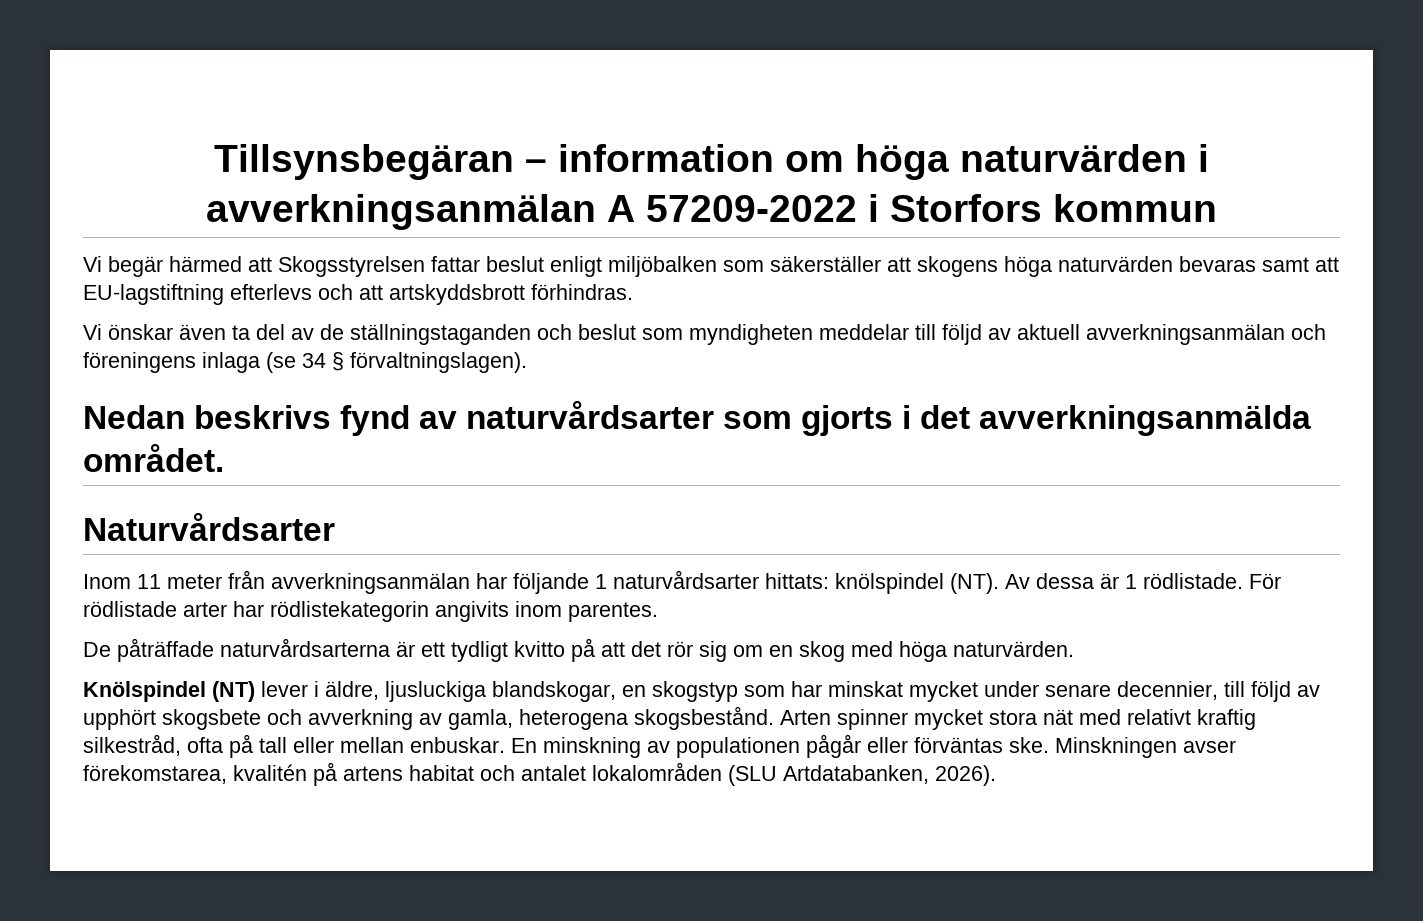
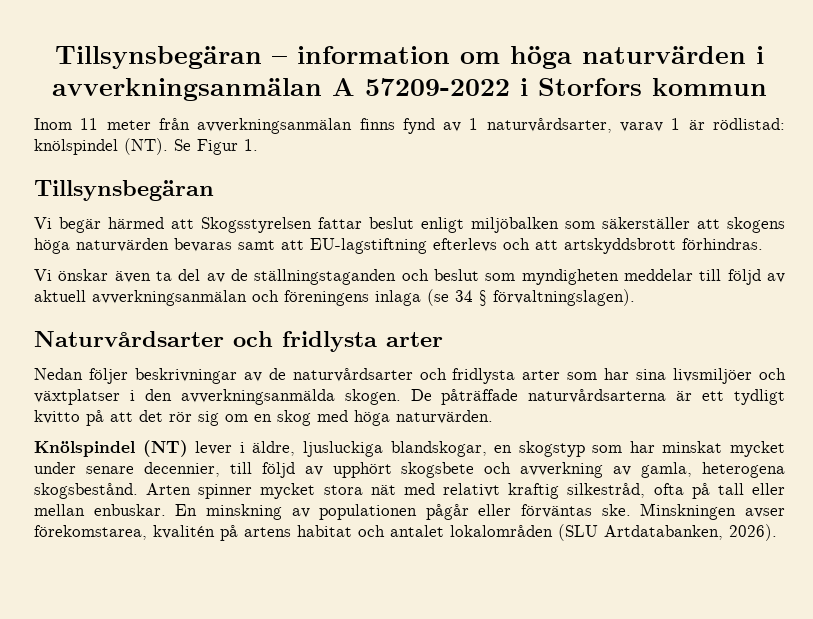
+ Inom 11 meter från avverkningsanmälan finns fynd av 1 naturvårdsarter, varav 1 är rödlistad: knölspindel (NT). Se Figur 1.
+ Tillsynsbegäran
- Nedan beskrivs fynd av naturvårdsarter som gjorts i det avverkningsanmälda området.
- Naturvårdsarter
- Inom 11 meter från avverkningsanmälan har följande 1 naturvårdsarter hittats: knölspindel (NT). Av dessa är 1 rödlistade. För rödlistade arter har rödlistekategorin angivits inom parentes.
- De påträffade naturvårdsarterna är ett tydligt kvitto på att det rör sig om en skog med höga naturvärden.
+ Naturvårdsarter och fridlysta arter
+ Nedan följer beskrivningar av de naturvårdsarter och fridlysta arter som har sina livsmiljöer och växtplatser i den avverkningsanmälda skogen. De påträffade naturvårdsarterna är ett tydligt kvitto på att det rör sig om en skog med höga naturvärden.

